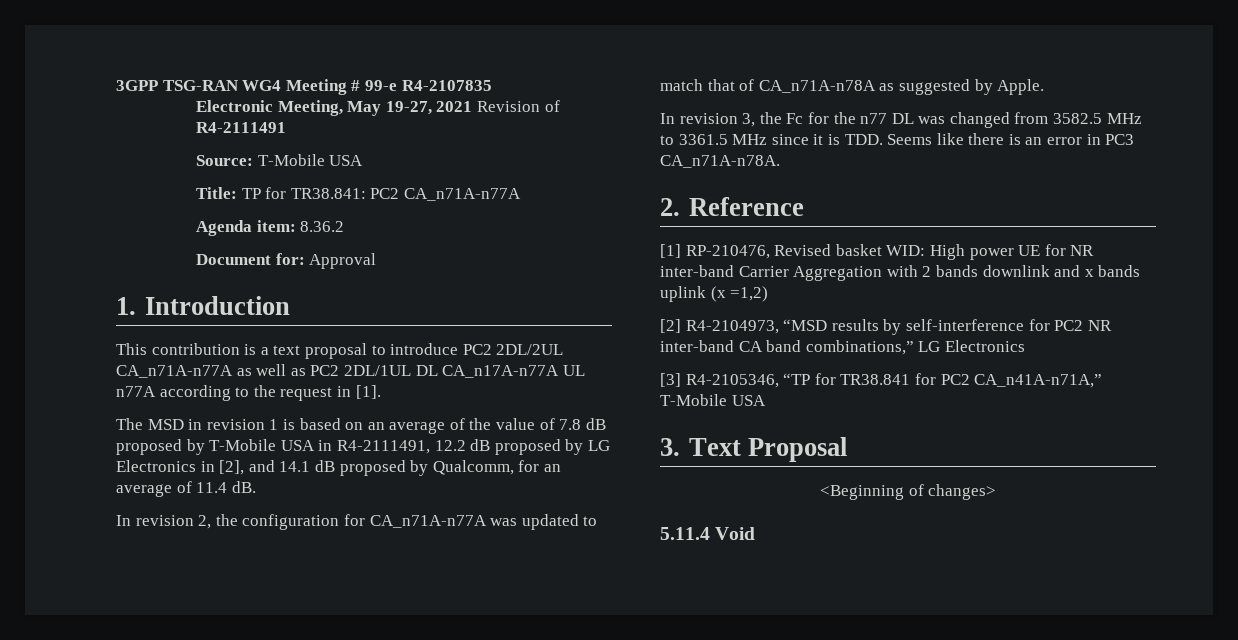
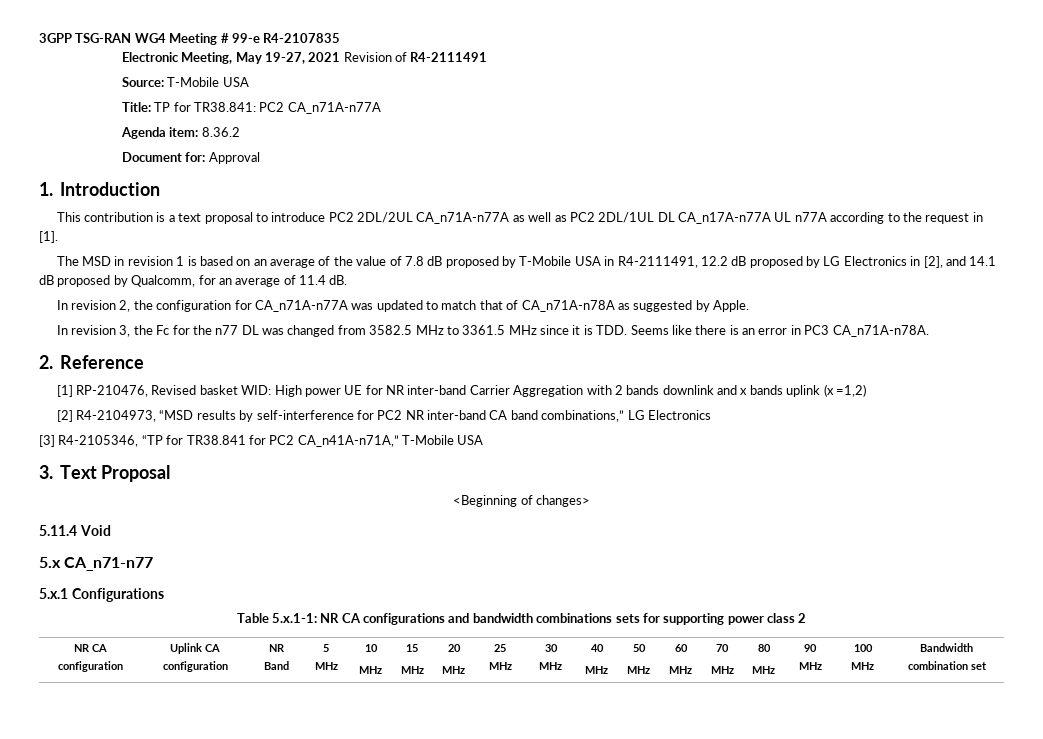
+ 5.x CA_n71-n77
+ 5.x.1 Configurations
+ Table 5.x.1-1: NR CA configurations and bandwidth combinations sets for supporting power class 2
+ NR CA configuration | Uplink CA configuration | NR Band | 5 MHz | 10
+ MHz | 15
+ MHz | 20
+ MHz | 25 MHz | 30 MHz | 40
+ MHz | 50
+ MHz | 60
+ MHz | 70
+ MHz | 80
+ MHz | 90 MHz | 100 MHz | Bandwidth combination set

